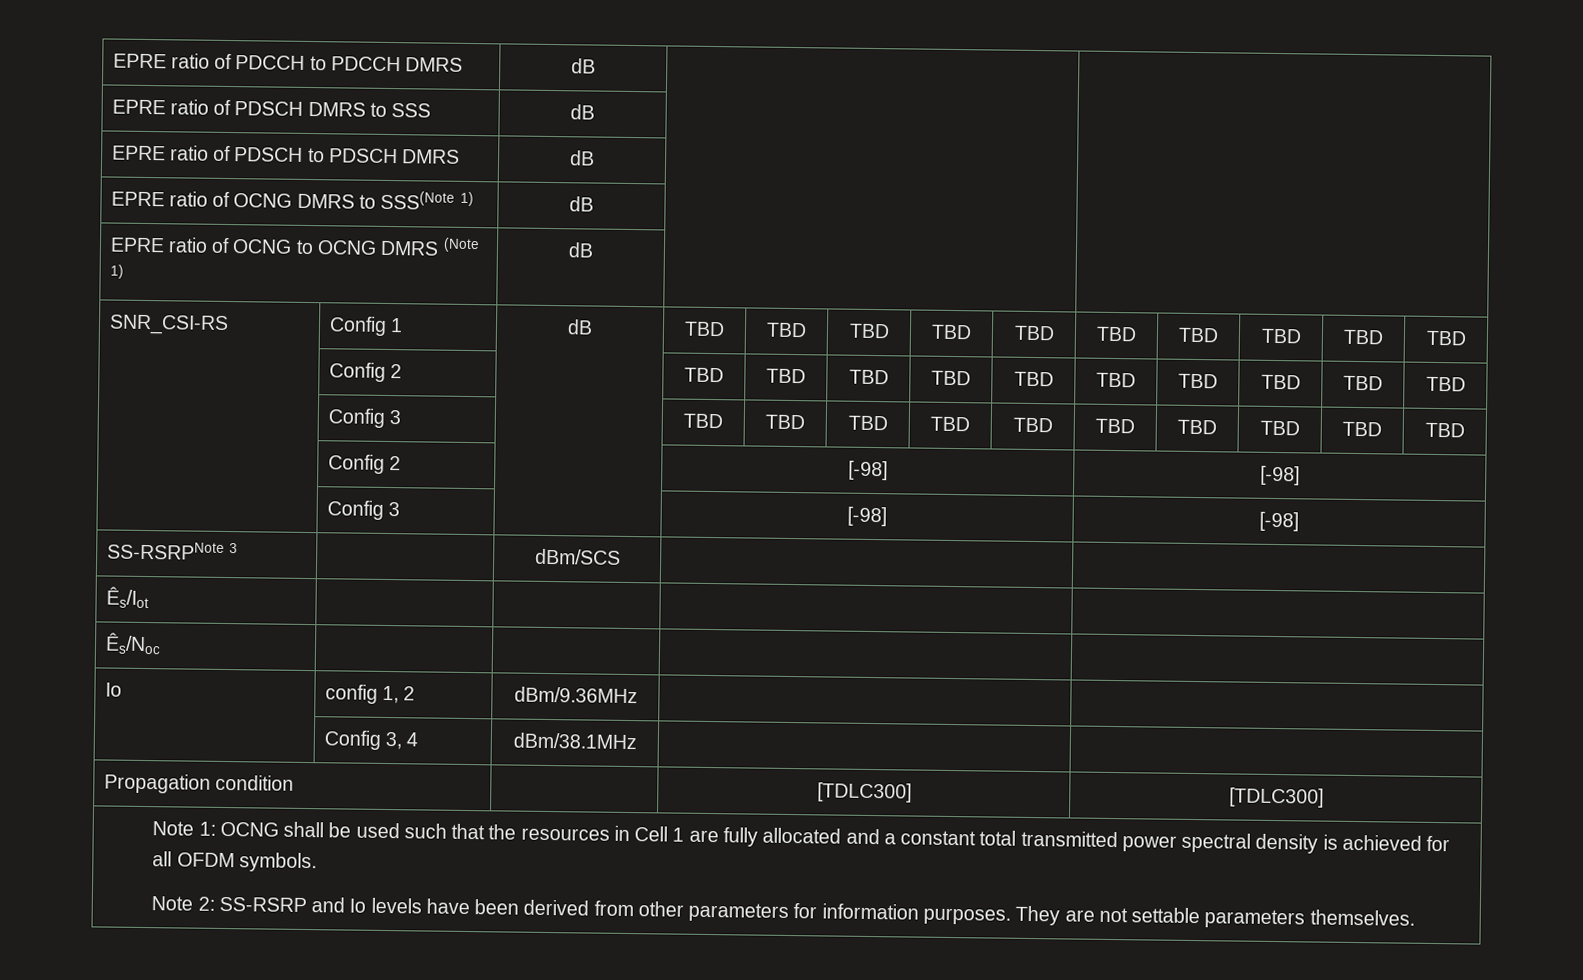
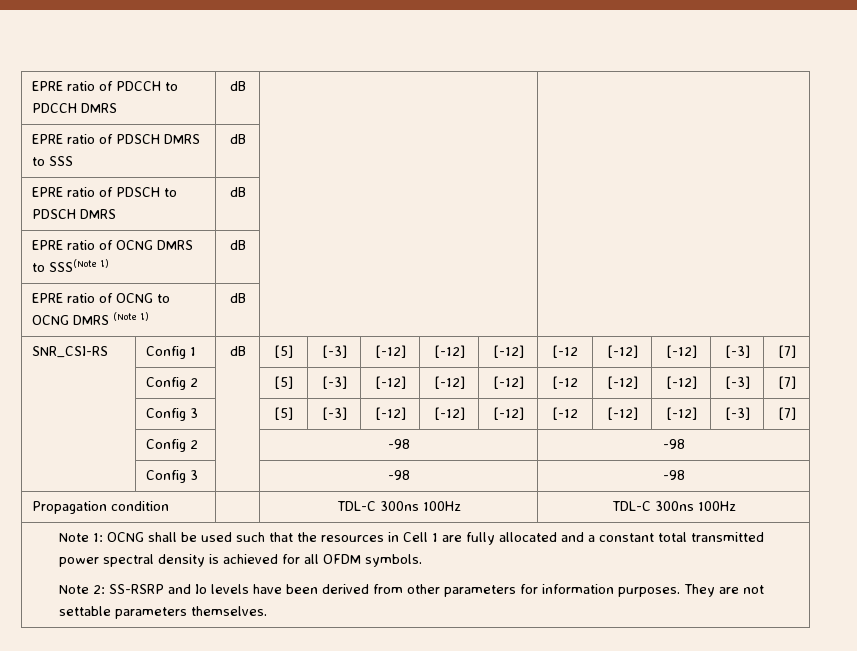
- SNR_CSI-RS | Config 1 | dB | TBD | TBD | TBD | TBD | TBD | TBD | TBD | TBD | TBD | TBD
- | Config 2 | | TBD | TBD | TBD | TBD | TBD | TBD | TBD | TBD | TBD | TBD
- | Config 3 | | TBD | TBD | TBD | TBD | TBD | TBD | TBD | TBD | TBD | TBD
- | Config 2 | | [-98] | [-98]
- | Config 3 | | [-98] | [-98]
- SS-RSRPNote 3 | | dBm/SCS | |
- Ês/Iot | | | |
- Ês/Noc | | | |
- Io | config 1, 2 | dBm/9.36MHz | |
- | Config 3, 4 | dBm/38.1MHz | |
- Propagation condition | | [TDLC300] | [TDLC300]
+ SNR_CSI-RS | Config 1 | dB | [5] | [-3] | [-12] | [-12] | [-12] | [-12 | [-12] | [-12] | [-3] | [7]
+ | Config 2 | | [5] | [-3] | [-12] | [-12] | [-12] | [-12 | [-12] | [-12] | [-3] | [7]
+ | Config 3 | | [5] | [-3] | [-12] | [-12] | [-12] | [-12 | [-12] | [-12] | [-3] | [7]
+ | Config 2 | | -98 | -98
+ | Config 3 | | -98 | -98
+ Propagation condition | | TDL-C 300ns 100Hz | TDL-C 300ns 100Hz

